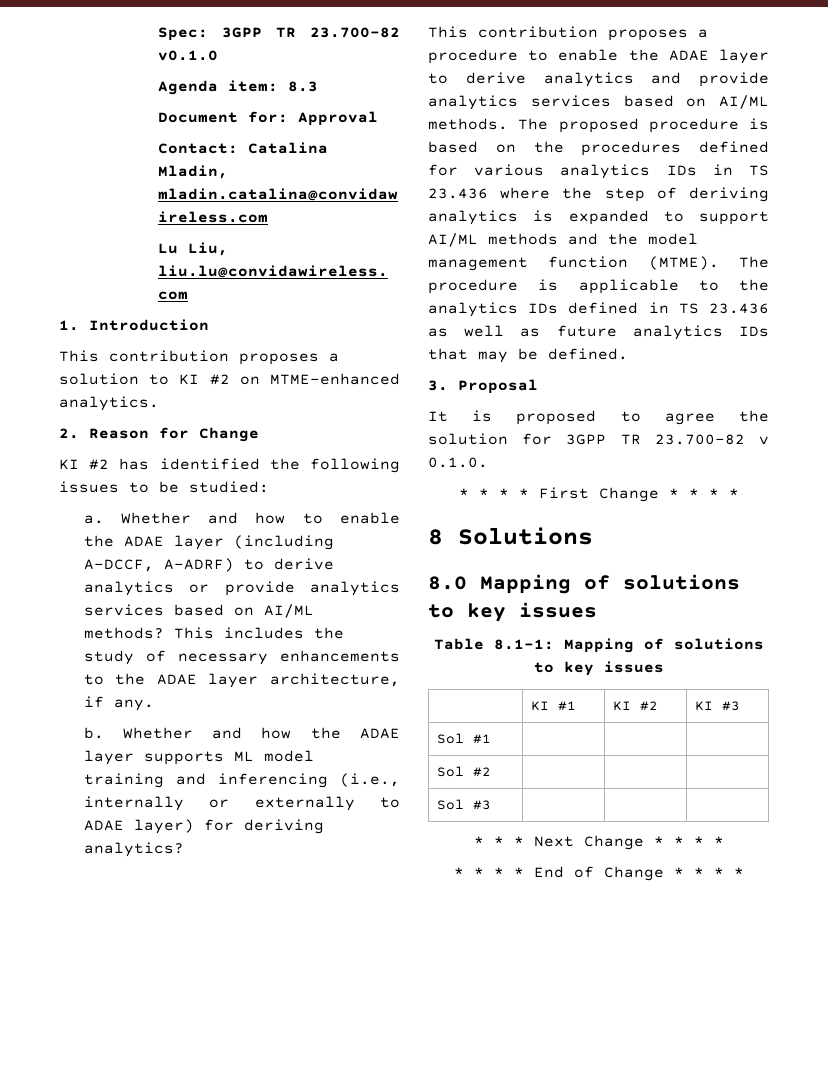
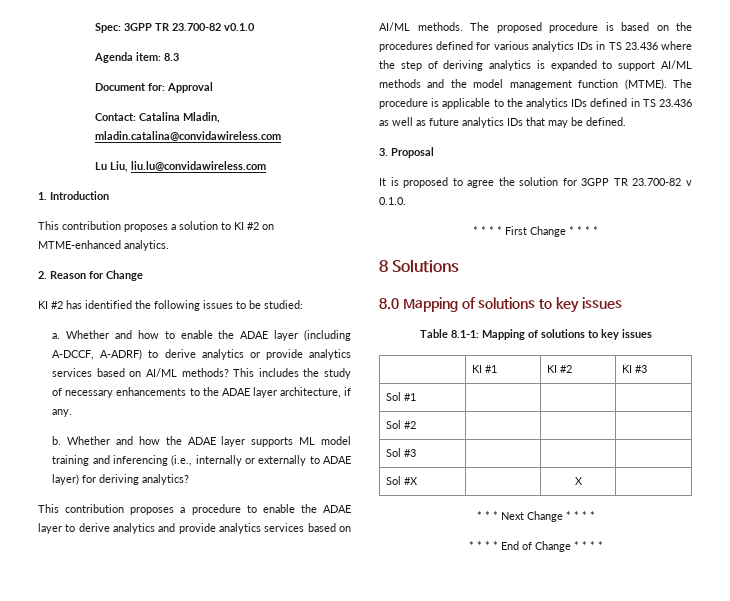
+ Sol #X | | X |

